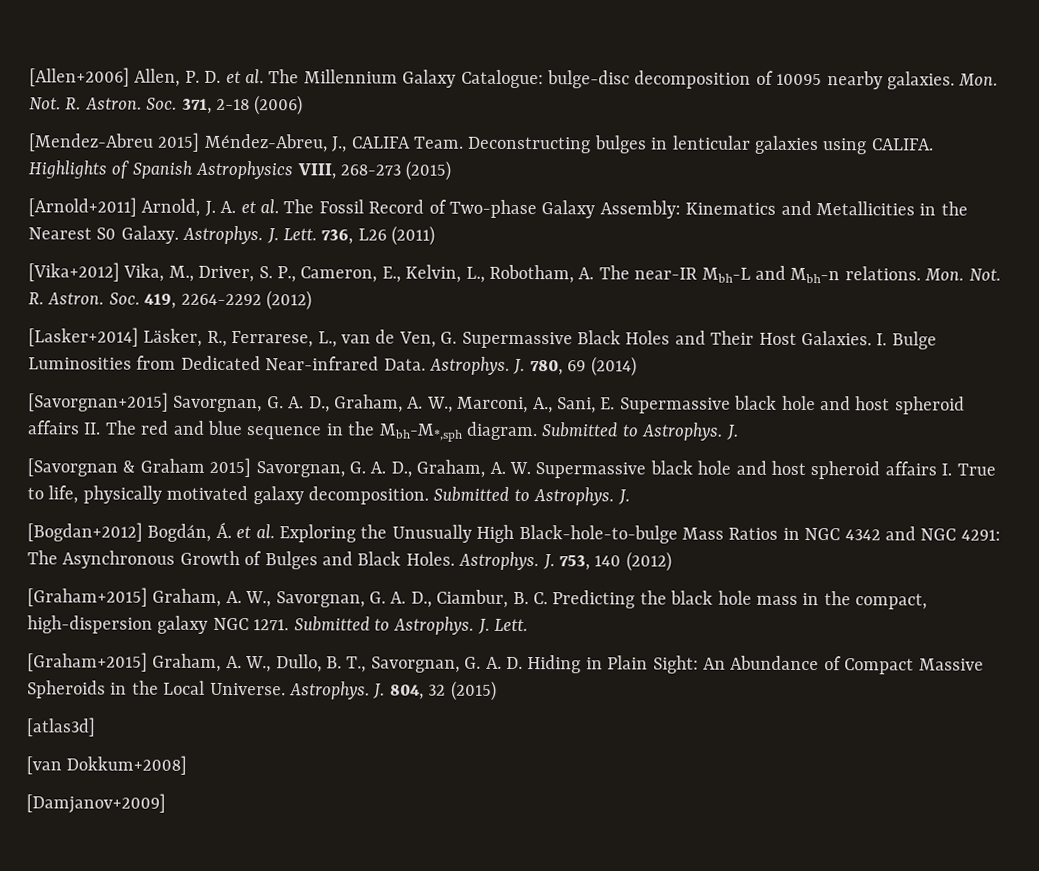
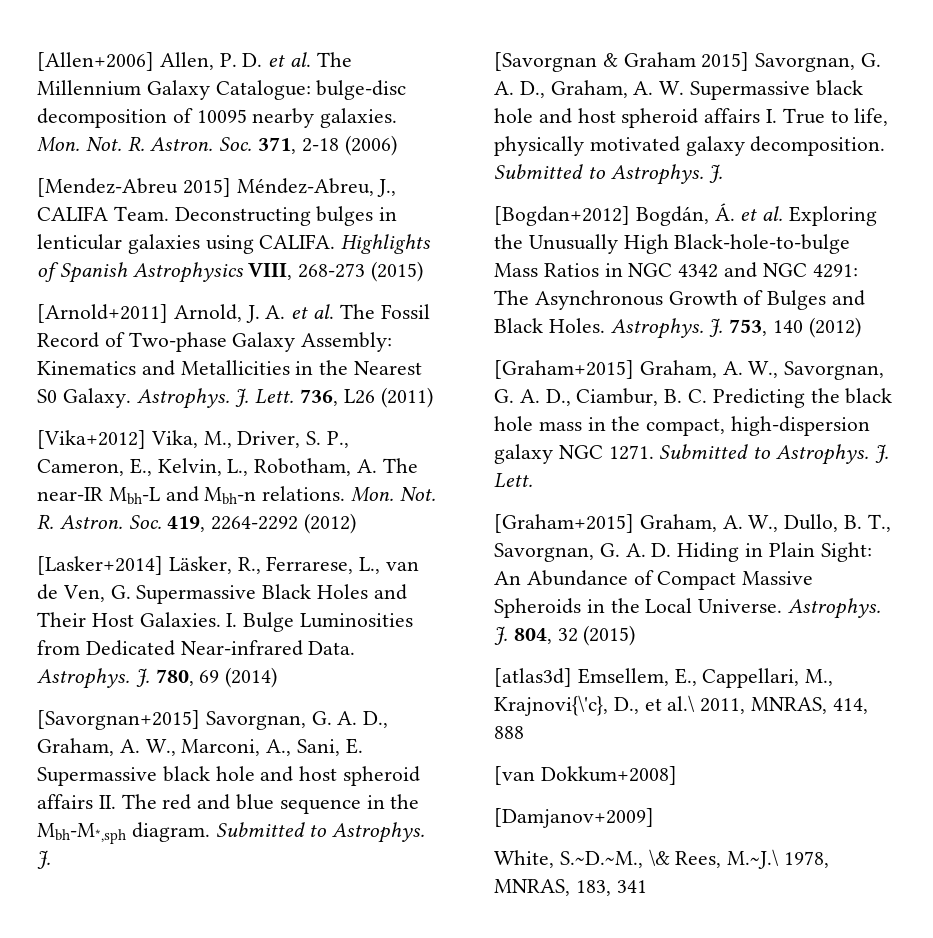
- [atlas3d]
+ [atlas3d] Emsellem, E., Cappellari, M., Krajnovi{\'c}, D., et al.\ 2011, MNRAS, 414, 888
  [van Dokkum+2008]
  [Damjanov+2009]
+ White, S.~D.~M., \& Rees, M.~J.\ 1978, MNRAS, 183, 341

